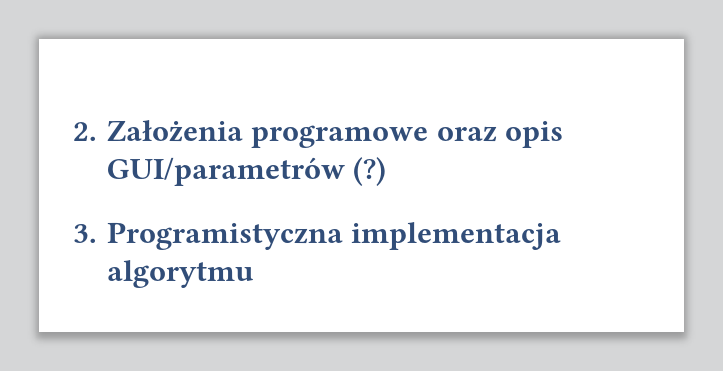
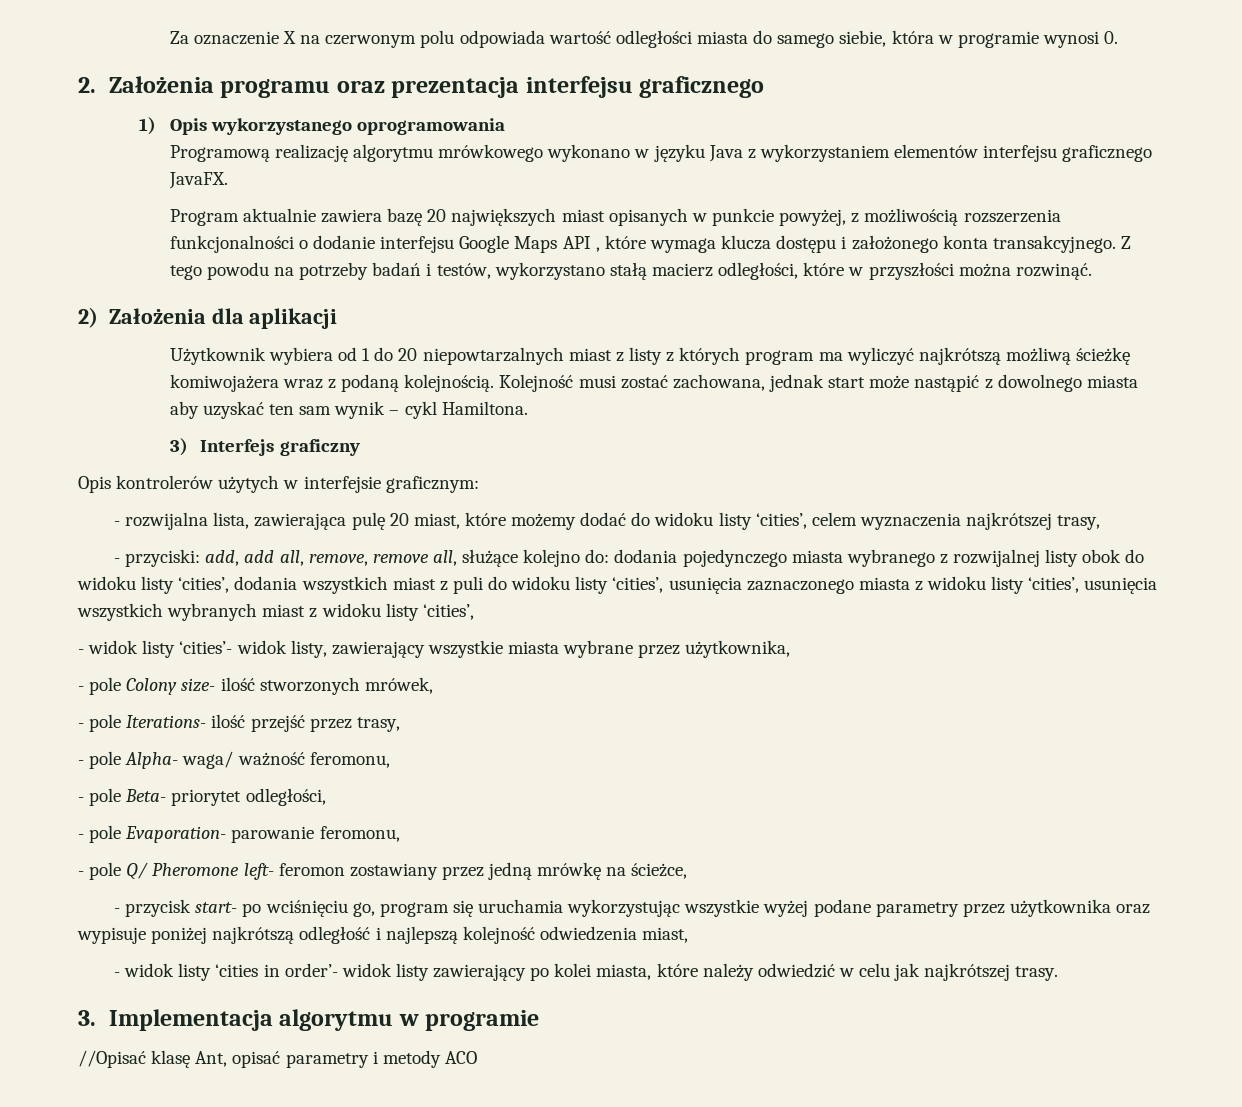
- 2. Założenia programowe oraz opis GUI/parametrów (?)
- 3. Programistyczna implementacja algorytmu
+ Za oznaczenie X na czerwonym polu odpowiada wartość odległości miasta do samego siebie, która w programie wynosi 0.
+ 2. Założenia programu oraz prezentacja interfejsu graficznego
+ 1) Opis wykorzystanego oprogramowania
+ Programową realizację algorytmu mrówkowego wykonano w języku Java z wykorzystaniem elementów interfejsu graficznego JavaFX.
+ Program aktualnie zawiera bazę 20 największych miast opisanych w punkcie powyżej, z możliwością rozszerzenia funkcjonalności o dodanie interfejsu Google Maps API , które wymaga klucza dostępu i założonego konta transakcyjnego. Z tego powodu na potrzeby badań i testów, wykorzystano stałą macierz odległości, które w przyszłości można rozwinąć.
+ 2) Założenia dla aplikacji
+ Użytkownik wybiera od 1 do 20 niepowtarzalnych miast z listy z których program ma wyliczyć najkrótszą możliwą ścieżkę komiwojażera wraz z podaną kolejnością. Kolejność musi zostać zachowana, jednak start może nastąpić z dowolnego miasta aby uzyskać ten sam wynik – cykl Hamiltona.
+ 3) Interfejs graficzny
+ Opis kontrolerów użytych w interfejsie graficznym:
+ - rozwijalna lista, zawierająca pulę 20 miast, które możemy dodać do widoku listy ‘cities’, celem wyznaczenia najkrótszej trasy,
+ - przyciski: add, add all, remove, remove all, służące kolejno do: dodania pojedynczego miasta wybranego z rozwijalnej listy obok do widoku listy ‘cities’, dodania wszystkich miast z puli do widoku listy ‘cities’, usunięcia zaznaczonego miasta z widoku listy ‘cities’, usunięcia wszystkich wybranych miast z widoku listy ‘cities’,
+ - widok listy ‘cities’- widok listy, zawierający wszystkie miasta wybrane przez użytkownika,
+ - pole Colony size- ilość stworzonych mrówek,
+ - pole Iterations- ilość przejść przez trasy,
+ - pole Alpha- waga/ ważność feromonu,
+ - pole Beta- priorytet odległości,
+ - pole Evaporation- parowanie feromonu,
+ - pole Q/ Pheromone left- feromon zostawiany przez jedną mrówkę na ścieżce,
+ - przycisk start- po wciśnięciu go, program się uruchamia wykorzystując wszystkie wyżej podane parametry przez użytkownika oraz wypisuje poniżej najkrótszą odległość i najlepszą kolejność odwiedzenia miast,
+ - widok listy ‘cities in order’- widok listy zawierający po kolei miasta, które należy odwiedzić w celu jak najkrótszej trasy.
+ 3. Implementacja algorytmu w programie
+ //Opisać klasę Ant, opisać parametry i metody ACO

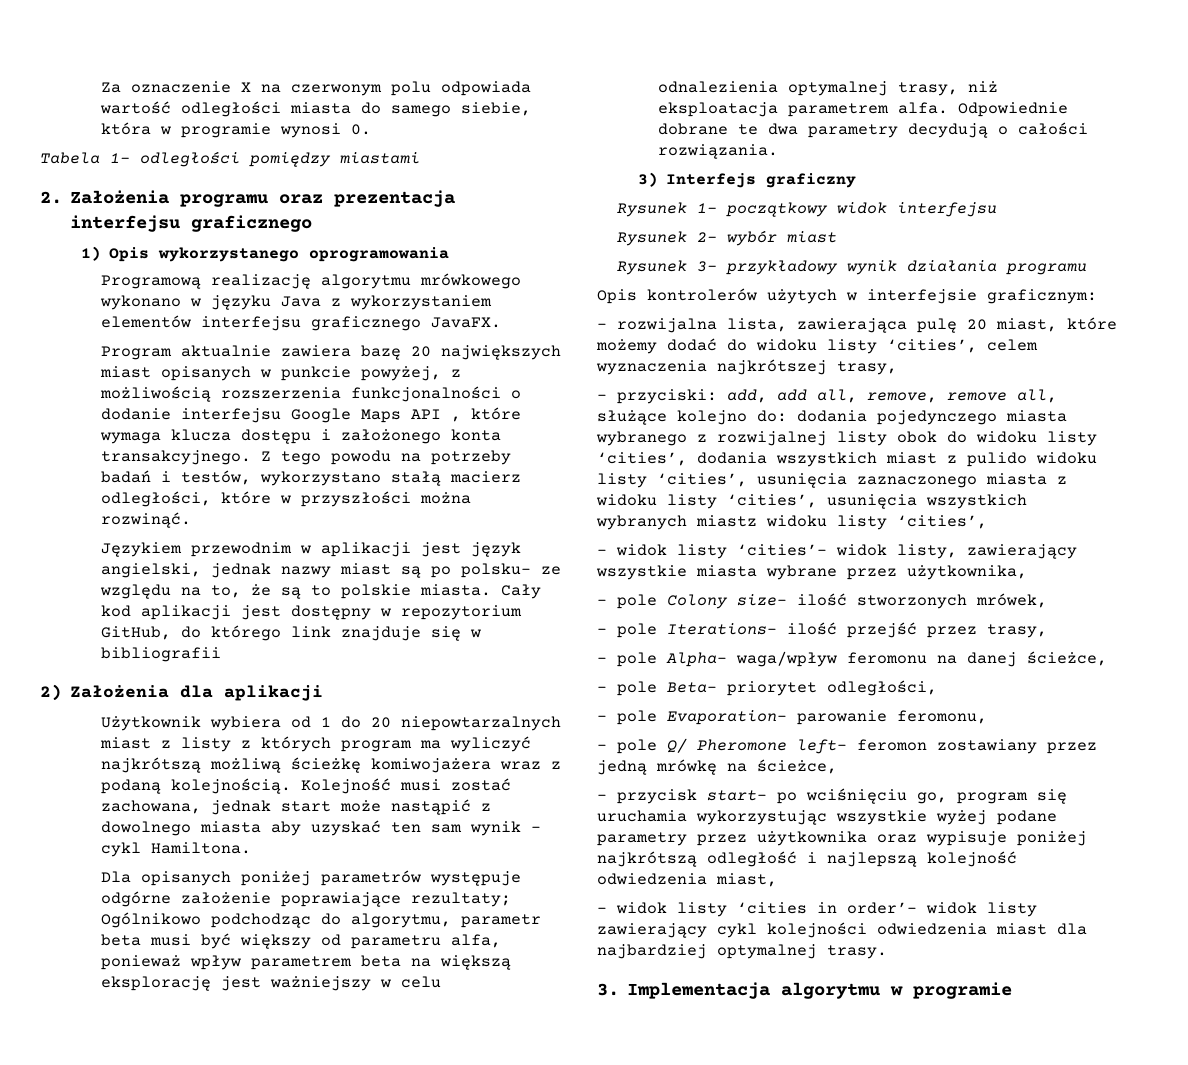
+ Tabela 1- odległości pomiędzy miastami
+ Językiem przewodnim w aplikacji jest język angielski, jednak nazwy miast są po polsku- ze względu na to, że są to polskie miasta. Cały kod aplikacji jest dostępny w repozytorium GitHub, do którego link znajduje się w bibliografii
+ Dla opisanych poniżej parametrów występuje odgórne założenie poprawiające rezultaty; Ogólnikowo podchodząc do algorytmu, parametr beta musi być większy od parametru alfa, ponieważ wpływ parametrem beta na większą eksplorację jest ważniejszy w celu odnalezienia optymalnej trasy, niż eksploatacja parametrem alfa. Odpowiednie dobrane te dwa parametry decydują o całości rozwiązania.
  3) Interfejs graficzny
+ Rysunek 1- początkowy widok interfejsu
+ Rysunek 2- wybór miast
+ Rysunek 3- przykładowy wynik działania programu
- - przyciski: add, add all, remove, remove all, służące kolejno do: dodania pojedynczego miasta wybranego z rozwijalnej listy obok do widoku listy ‘cities’, dodania wszystkich miast z puli do widoku listy ‘cities’, usunięcia zaznaczonego miasta z widoku listy ‘cities’, usunięcia wszystkich wybranych miast z widoku listy ‘cities’,
+ - przyciski: add, add all, remove, remove all, służące kolejno do: dodania pojedynczego miasta wybranego z rozwijalnej listy obok do widoku listy ‘cities’, dodania wszystkich miast z pulido widoku listy ‘cities’, usunięcia zaznaczonego miasta z widoku listy ‘cities’, usunięcia wszystkich wybranych miastz widoku listy ‘cities’,
- - pole Alpha- waga/ ważność feromonu,
+ - pole Alpha- waga/wpływ feromonu na danej ścieżce,
- - widok listy ‘cities in order’- widok listy zawierający po kolei miasta, które należy odwiedzić w celu jak najkrótszej trasy.
+ - widok listy ‘cities in order’- widok listy zawierający cykl kolejności odwiedzenia miast dla najbardziej optymalnej trasy.
- //Opisać klasę Ant, opisać parametry i metody ACO

